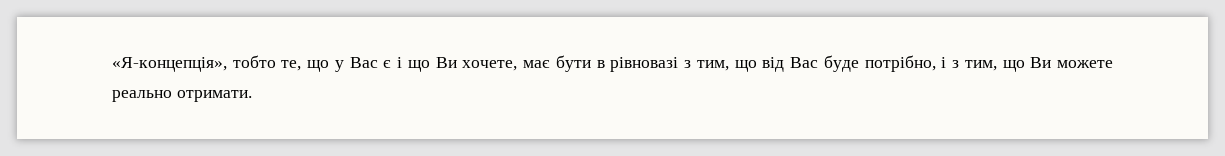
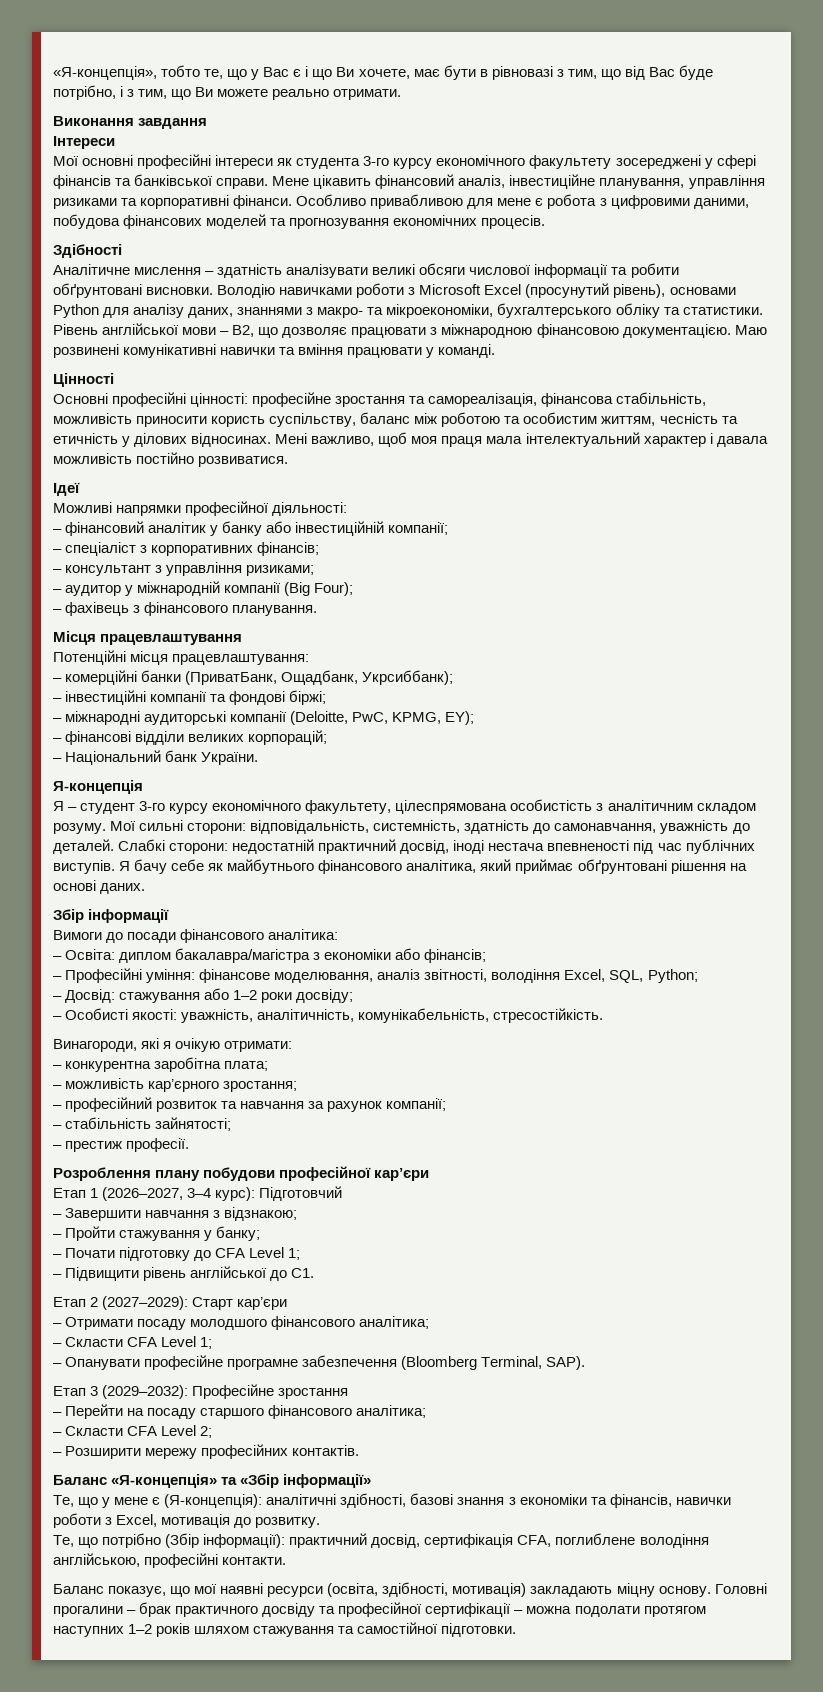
+ Виконання завдання
+ Інтереси
+ Мої основні професійні інтереси як студента 3-го курсу економічного факультету зосереджені у сфері фінансів та банківської справи. Мене цікавить фінансовий аналіз, інвестиційне планування, управління ризиками та корпоративні фінанси. Особливо привабливою для мене є робота з цифровими даними, побудова фінансових моделей та прогнозування економічних процесів.
+ Здібності
+ Аналітичне мислення – здатність аналізувати великі обсяги числової інформації та робити обґрунтовані висновки. Володію навичками роботи з Microsoft Excel (просунутий рівень), основами Python для аналізу даних, знаннями з макро- та мікроекономіки, бухгалтерського обліку та статистики. Рівень англійської мови – B2, що дозволяє працювати з міжнародною фінансовою документацією. Маю розвинені комунікативні навички та вміння працювати у команді.
+ Цінності
+ Основні професійні цінності: професійне зростання та самореалізація, фінансова стабільність, можливість приносити користь суспільству, баланс між роботою та особистим життям, чесність та етичність у ділових відносинах. Мені важливо, щоб моя праця мала інтелектуальний характер і давала можливість постійно розвиватися.
+ Ідеї
+ Можливі напрямки професійної діяльності:
+ – фінансовий аналітик у банку або інвестиційній компанії;
+ – спеціаліст з корпоративних фінансів;
+ – консультант з управління ризиками;
+ – аудитор у міжнародній компанії (Big Four);
+ – фахівець з фінансового планування.
+ Місця працевлаштування
+ Потенційні місця працевлаштування:
+ – комерційні банки (ПриватБанк, Ощадбанк, Укрсиббанк);
+ – інвестиційні компанії та фондові біржі;
+ – міжнародні аудиторські компанії (Deloitte, PwC, KPMG, EY);
+ – фінансові відділи великих корпорацій;
+ – Національний банк України.
+ Я-концепція
+ Я – студент 3-го курсу економічного факультету, цілеспрямована особистість з аналітичним складом розуму. Мої сильні сторони: відповідальність, системність, здатність до самонавчання, уважність до деталей. Слабкі сторони: недостатній практичний досвід, іноді нестача впевненості під час публічних виступів. Я бачу себе як майбутнього фінансового аналітика, який приймає обґрунтовані рішення на основі даних.
+ Збір інформації
+ Вимоги до посади фінансового аналітика:
+ – Освіта: диплом бакалавра/магістра з економіки або фінансів;
+ – Професійні уміння: фінансове моделювання, аналіз звітності, володіння Excel, SQL, Python;
+ – Досвід: стажування або 1–2 роки досвіду;
+ – Особисті якості: уважність, аналітичність, комунікабельність, стресостійкість.
+ Винагороди, які я очікую отримати:
+ – конкурентна заробітна плата;
+ – можливість кар’єрного зростання;
+ – професійний розвиток та навчання за рахунок компанії;
+ – стабільність зайнятості;
+ – престиж професії.
+ Розроблення плану побудови професійної кар’єри
+ Етап 1 (2026–2027, 3–4 курс): Підготовчий
+ – Завершити навчання з відзнакою;
+ – Пройти стажування у банку;
+ – Почати підготовку до CFA Level 1;
+ – Підвищити рівень англійської до C1.
+ Етап 2 (2027–2029): Старт кар’єри
+ – Отримати посаду молодшого фінансового аналітика;
+ – Скласти CFA Level 1;
+ – Опанувати професійне програмне забезпечення (Bloomberg Terminal, SAP).
+ Етап 3 (2029–2032): Професійне зростання
+ – Перейти на посаду старшого фінансового аналітика;
+ – Скласти CFA Level 2;
+ – Розширити мережу професійних контактів.
+ Баланс «Я-концепція» та «Збір інформації»
+ Те, що у мене є (Я-концепція): аналітичні здібності, базові знання з економіки та фінансів, навички роботи з Excel, мотивація до розвитку.
+ Те, що потрібно (Збір інформації): практичний досвід, сертифікація CFA, поглиблене володіння англійською, професійні контакти.
+ Баланс показує, що мої наявні ресурси (освіта, здібності, мотивація) закладають міцну основу. Головні прогалини – брак практичного досвіду та професійної сертифікації – можна подолати протягом наступних 1–2 років шляхом стажування та самостійної підготовки.

